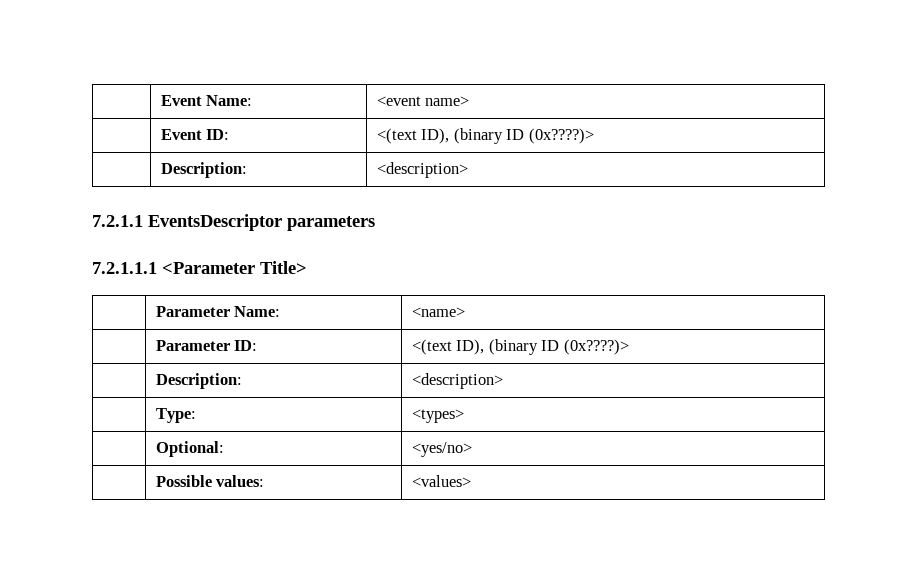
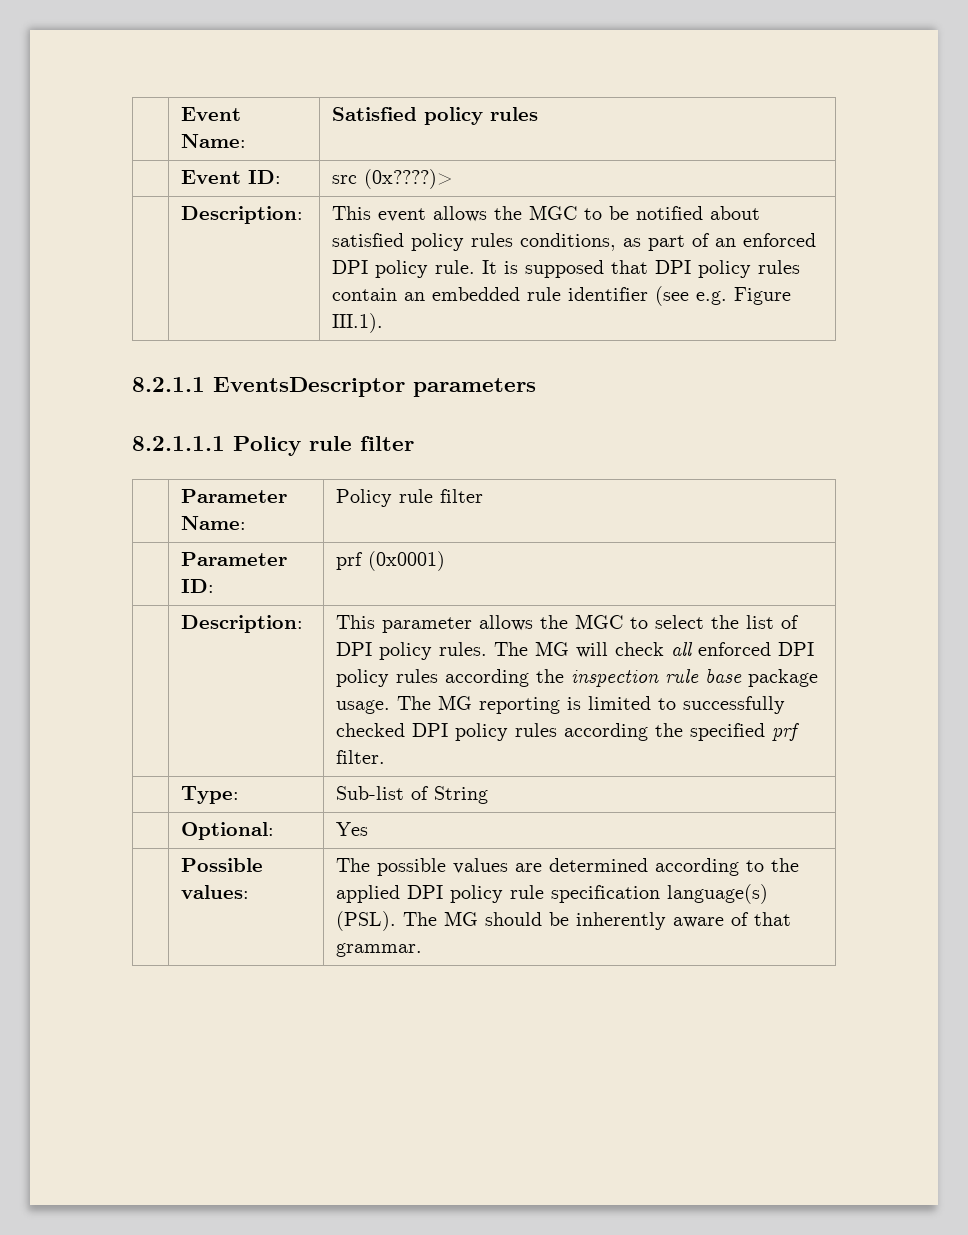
- | Event Name: | <event name>
+ | Event Name: | Satisfied policy rules
- | Event ID: | <(text ID), (binary ID (0x????)>
- | Description: | <description>
- 7.2.1.1 EventsDescriptor parameters
- 7.2.1.1.1 <Parameter Title>
+ | Event ID: | src (0x????)>
+ | Description: | This event allows the MGC to be notified about satisfied policy rules conditions, as part of an enforced DPI policy rule. It is supposed that DPI policy rules contain an embedded rule identifier (see e.g. Figure III.1).
+ 8.2.1.1 EventsDescriptor parameters
+ 8.2.1.1.1 Policy rule filter
- | Parameter Name: | <name>
+ | Parameter Name: | Policy rule filter
- | Parameter ID: | <(text ID), (binary ID (0x????)>
- | Description: | <description>
- | Type: | <types>
+ | Parameter ID: | prf (0x0001)
+ | Description: | This parameter allows the MGC to select the list of DPI policy rules. The MG will check all enforced DPI policy rules according the inspection rule base package usage. The MG reporting is limited to successfully checked DPI policy rules according the specified prf filter.
+ | Type: | Sub-list of String
- | Optional: | <yes/no>
+ | Optional: | Yes
- | Possible values: | <values>
+ | Possible values: | The possible values are determined according to the applied DPI policy rule specification language(s) (PSL). The MG should be inherently aware of that grammar.

